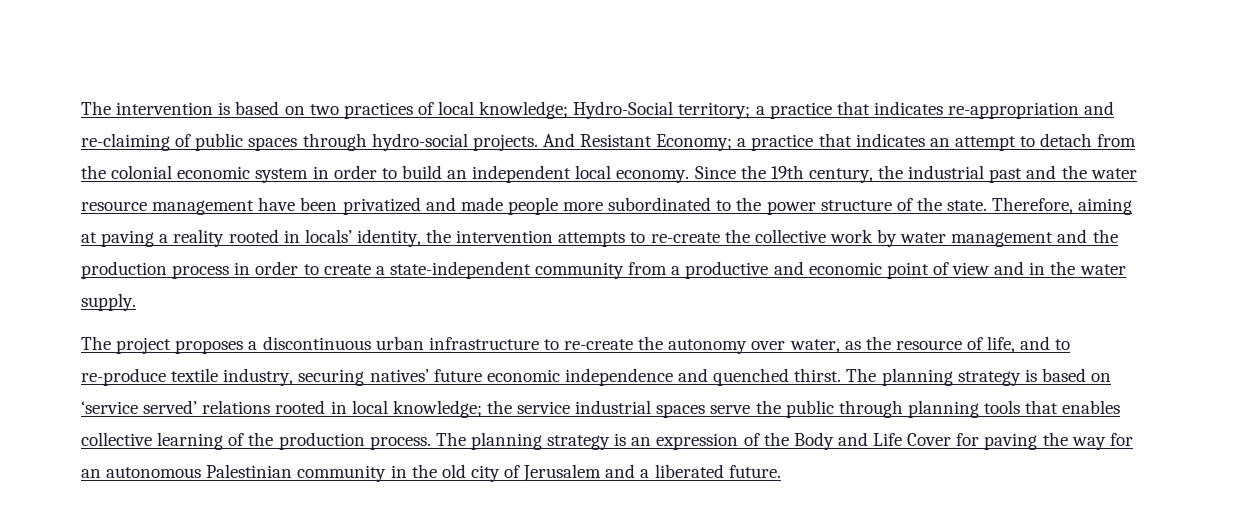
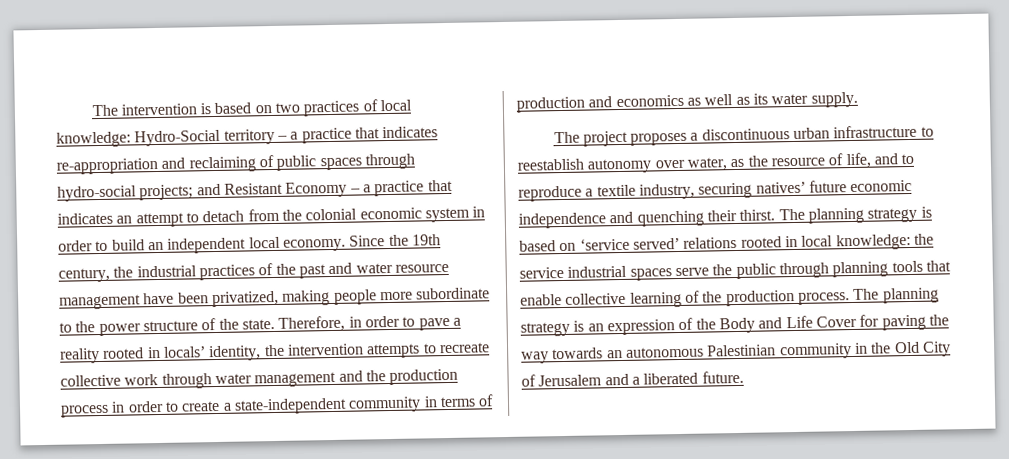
- The intervention is based on two practices of local knowledge; Hydro-Social territory; a practice that indicates re-appropriation and re-claiming of public spaces through hydro-social projects. And Resistant Economy; a practice that indicates an attempt to detach from the colonial economic system in order to build an independent local economy.
+ The intervention is based on two practices of local knowledge: Hydro-Social territory – a practice that indicates re-appropriation and reclaiming of public spaces through hydro-social projects; and Resistant Economy – a practice that indicates an attempt to detach from the colonial economic system in order to build an independent local economy.
- Since the 19th century, the industrial past and the water resource management have been privatized and made people more subordinated to the power structure of the state.
+ Since the 19th century, the industrial practices of the past and water resource management have been privatized, making people more subordinate to the power structure of the state.
- Therefore, aiming at paving a reality rooted in locals’ identity, the intervention attempts to re-create the collective work by water management and the production process in order to create a state-independent community from a productive and economic point of view and in the water supply.
+ Therefore, in order to pave a reality rooted in locals’ identity, the intervention attempts to recreate collective work through water management and the production process in order to create a state-independent community in terms of production and economics as well as its water supply.
- The project proposes a discontinuous urban infrastructure to re-create the autonomy over water, as the resource of life, and to re-produce textile industry, securing natives’ future economic independence and quenched thirst.
+ The project proposes a discontinuous urban infrastructure to reestablish autonomy over water, as the resource of life, and to reproduce a textile industry, securing natives’ future economic independence and quenching their thirst.
- The planning strategy is based on ‘service served’ relations rooted in local knowledge; the service industrial spaces serve the public through planning tools that enables collective learning of the production process.
+ The planning strategy is based on ‘service served’ relations rooted in local knowledge: the service industrial spaces serve the public through planning tools that enable collective learning of the production process.
- The planning strategy is an expression of the Body and Life Cover for paving the way for an autonomous Palestinian community in the old city of Jerusalem and a liberated future.
+ The planning strategy is an expression of the Body and Life Cover for paving the way towards an autonomous Palestinian community in the Old City of Jerusalem and a liberated future.

